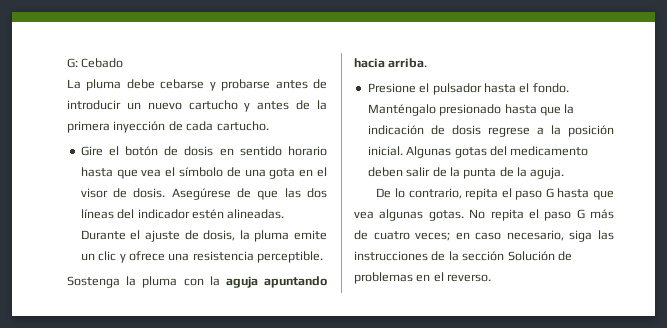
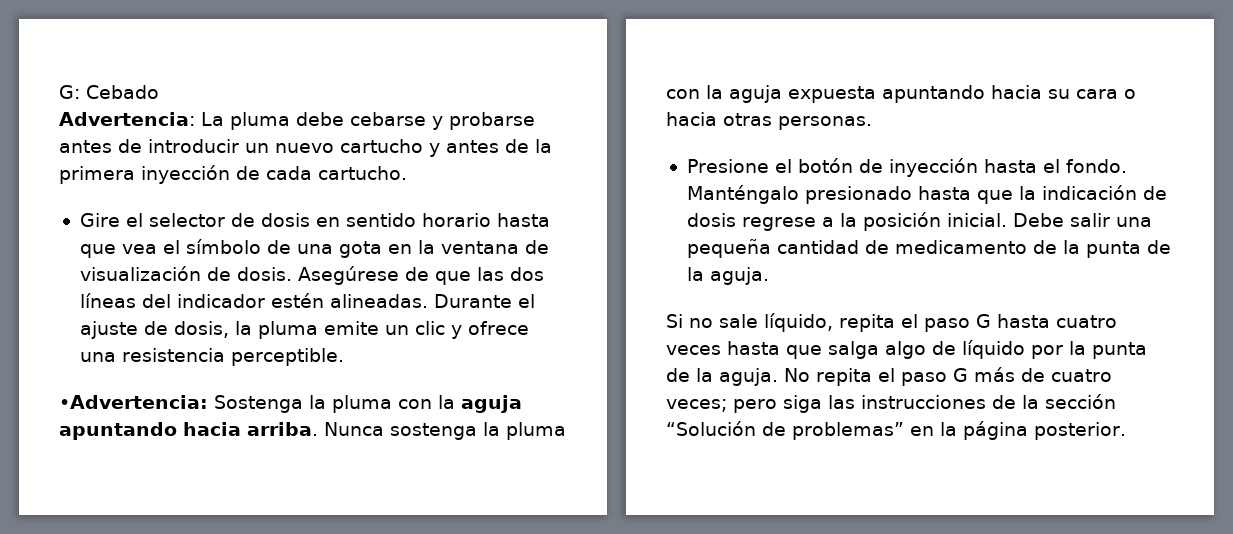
- La pluma debe cebarse y probarse antes de introducir un nuevo cartucho y antes de la primera inyección de cada cartucho.
+ Advertencia: La pluma debe cebarse y probarse antes de introducir un nuevo cartucho y antes de la primera inyección de cada cartucho.
- Gire el botón de dosis en sentido horario hasta que vea el símbolo de una gota en el visor de dosis.
+ Gire el selector de dosis en sentido horario hasta que vea el símbolo de una gota en la ventana de visualización de dosis.
- Sostenga la pluma con la aguja apuntando hacia arriba.
+ •Advertencia: Sostenga la pluma con la aguja apuntando hacia arriba. Nunca sostenga la pluma con la aguja expuesta apuntando hacia su cara o hacia otras personas.
- Presione el pulsador hasta el fondo.
+ Presione el botón de inyección hasta el fondo.
- Algunas gotas del medicamento deben salir de la punta de la aguja.
+ Debe salir una pequeña cantidad de medicamento de la punta de la aguja.
- De lo contrario, repita el paso G hasta que vea algunas gotas.
+ Si no sale líquido, repita el paso G hasta cuatro veces hasta que salga algo de líquido por la punta de la aguja.
- No repita el paso G más de cuatro veces; en caso necesario, siga las instrucciones de la sección Solución de problemas en el reverso.
+ No repita el paso G más de cuatro veces; pero siga las instrucciones de la sección “Solución de problemas” en la página posterior.

